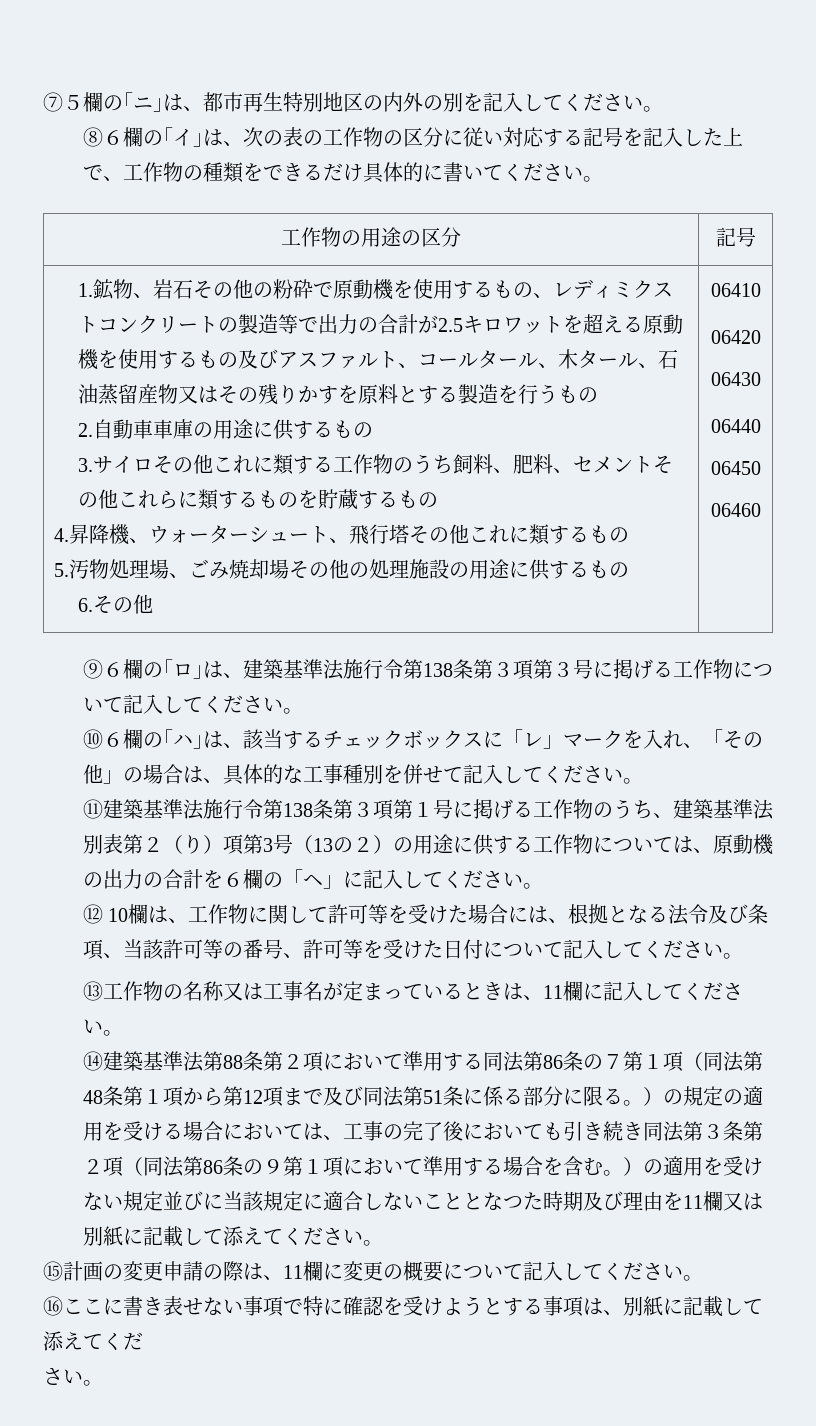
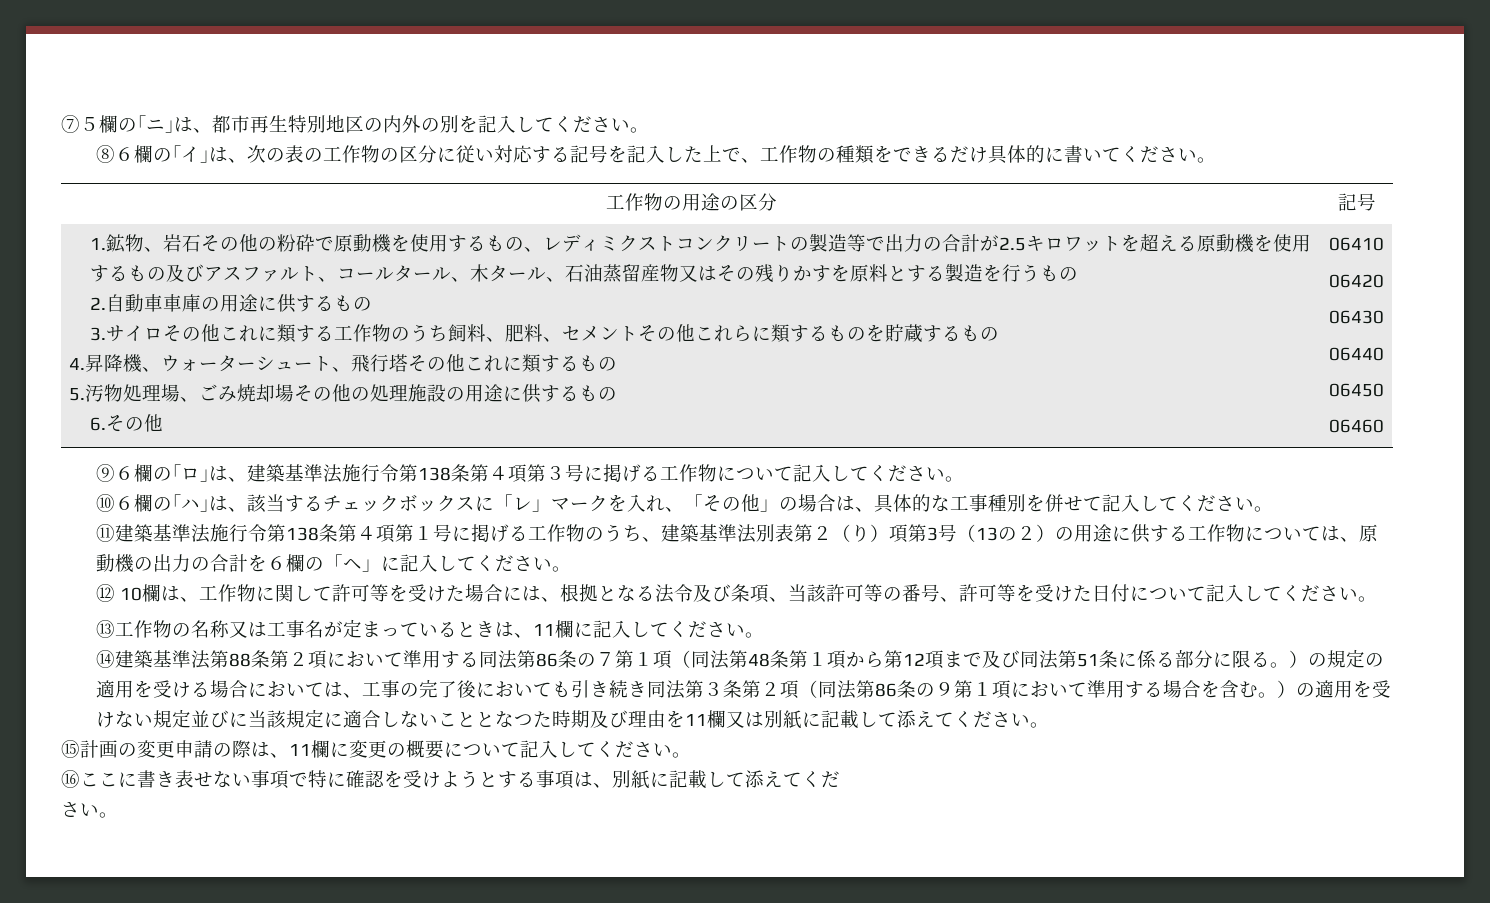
- ⑨６欄の｢ロ｣は、建築基準法施行令第138条第３項第３号に掲げる工作物について記入してください。
+ ⑨６欄の｢ロ｣は、建築基準法施行令第138条第４項第３号に掲げる工作物について記入してください。
- ⑪建築基準法施行令第138条第３項第１号に掲げる工作物のうち、建築基準法別表第２（り）項第3号（13の２）の用途に供する工作物については、原動機の出力の合計を６欄の「ヘ」に記入してください｡
+ ⑪建築基準法施行令第138条第４項第１号に掲げる工作物のうち、建築基準法別表第２（り）項第3号（13の２）の用途に供する工作物については、原動機の出力の合計を６欄の「ヘ」に記入してください｡

